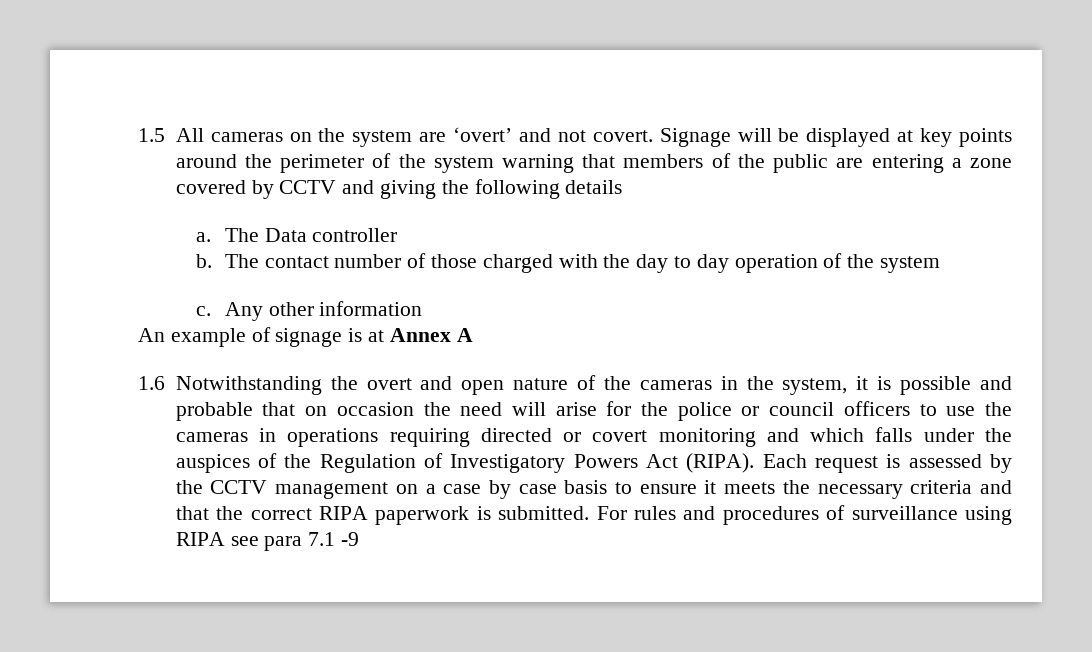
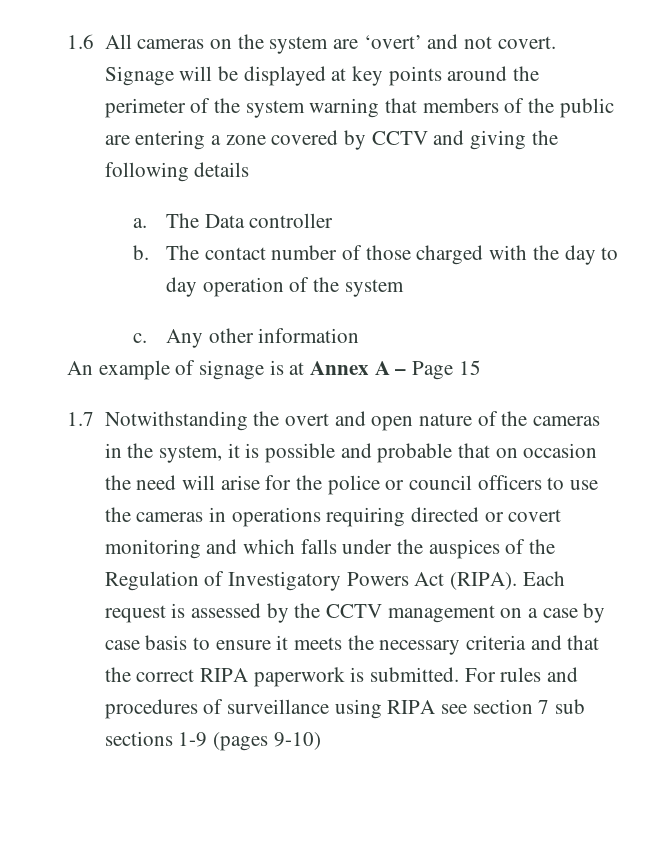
- 1.5 All cameras on the system are ‘overt’ and not covert.
+ 1.6 All cameras on the system are ‘overt’ and not covert.
- An example of signage is at Annex A
- 1.6 Notwithstanding the overt and open nature of the cameras in the system, it is possible and probable that on occasion the need will arise for the police or council officers to use the cameras in operations requiring directed or covert monitoring and which falls under the auspices of the Regulation of Investigatory Powers Act (RIPA).
+ An example of signage is at Annex A – Page 15
+ 1.7 Notwithstanding the overt and open nature of the cameras in the system, it is possible and probable that on occasion the need will arise for the police or council officers to use the cameras in operations requiring directed or covert monitoring and which falls under the auspices of the Regulation of Investigatory Powers Act (RIPA).
- For rules and procedures of surveillance using RIPA see para 7.1 -9
+ For rules and procedures of surveillance using RIPA see section 7 sub sections 1-9 (pages 9-10)

